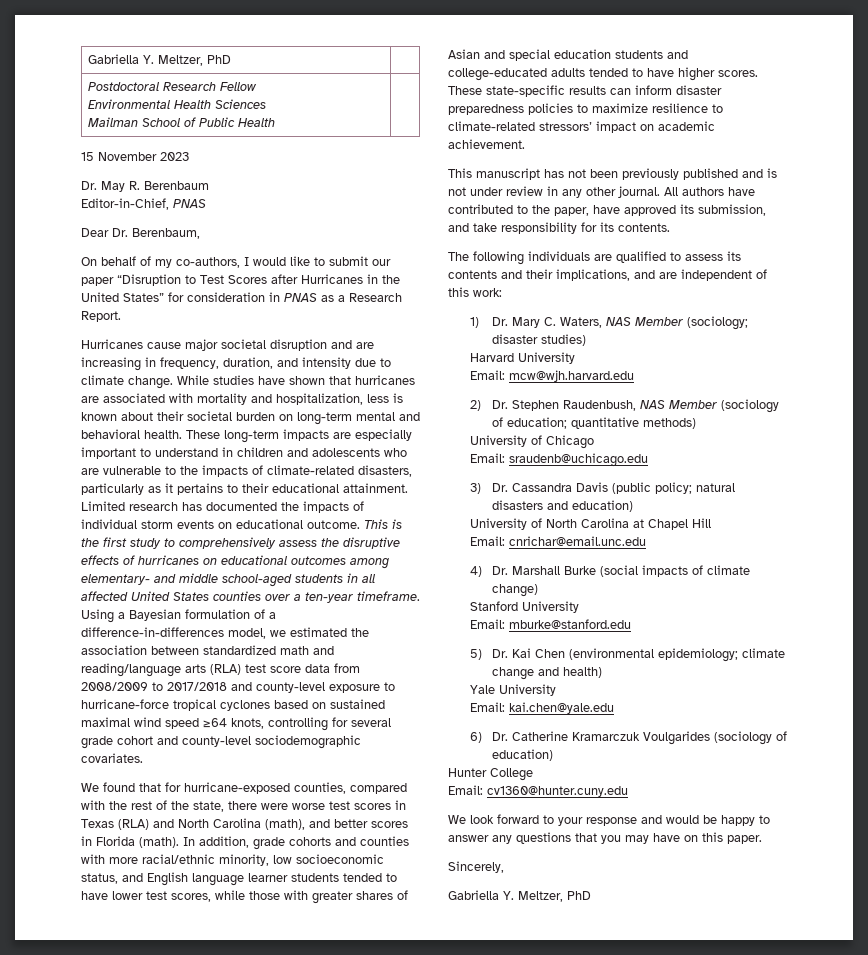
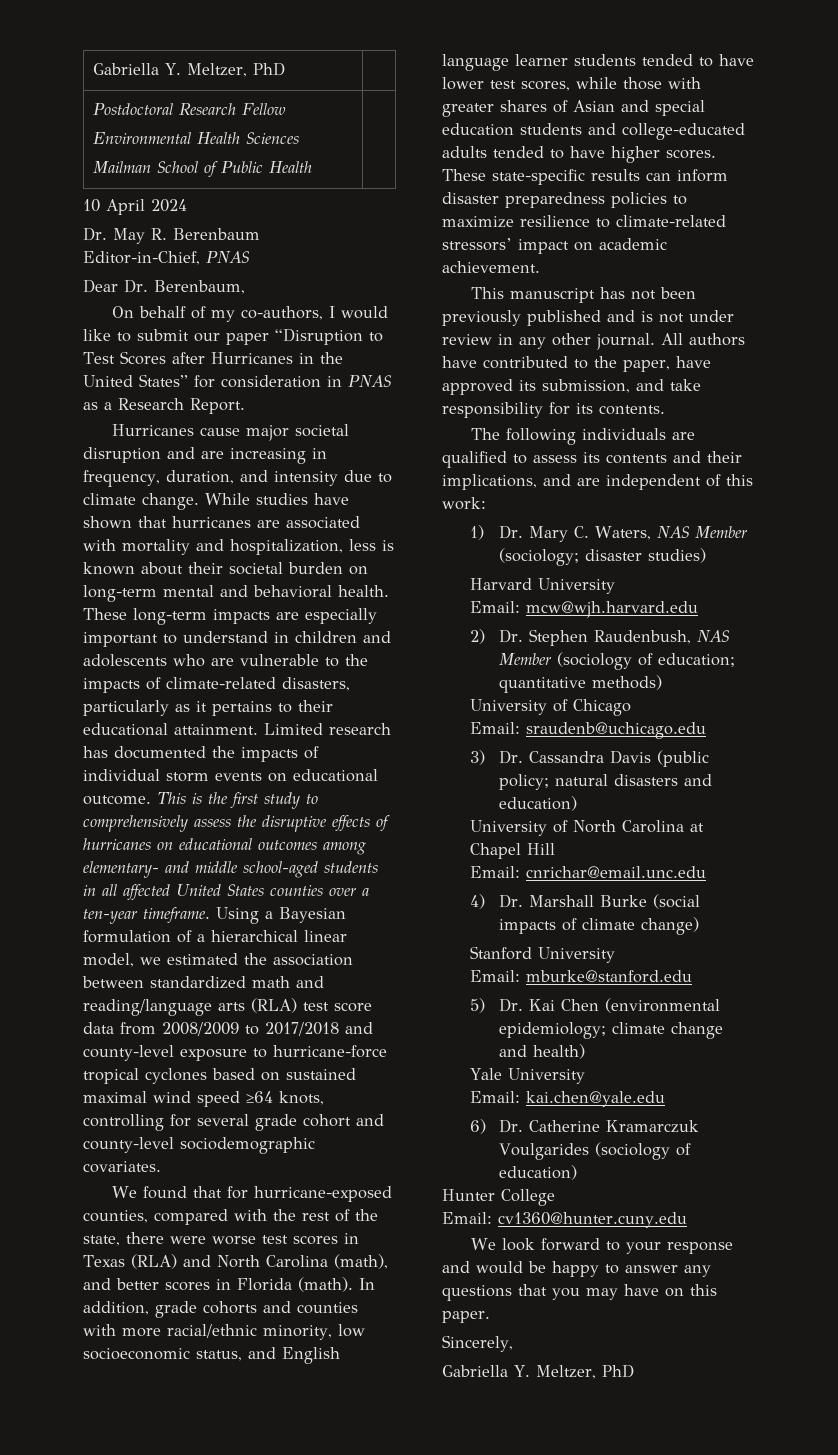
- 15 November 2023
+ 10 April 2024
- Using a Bayesian formulation of a difference-in-differences model, we estimated the association between standardized math and reading/language arts (RLA) test score data from 2008/2009 to 2017/2018 and county-level exposure to hurricane-force tropical cyclones based on sustained maximal wind speed ≥64 knots, controlling for several grade cohort and county-level sociodemographic covariates.
+ Using a Bayesian formulation of a hierarchical linear model, we estimated the association between standardized math and reading/language arts (RLA) test score data from 2008/2009 to 2017/2018 and county-level exposure to hurricane-force tropical cyclones based on sustained maximal wind speed ≥64 knots, controlling for several grade cohort and county-level sociodemographic covariates.

